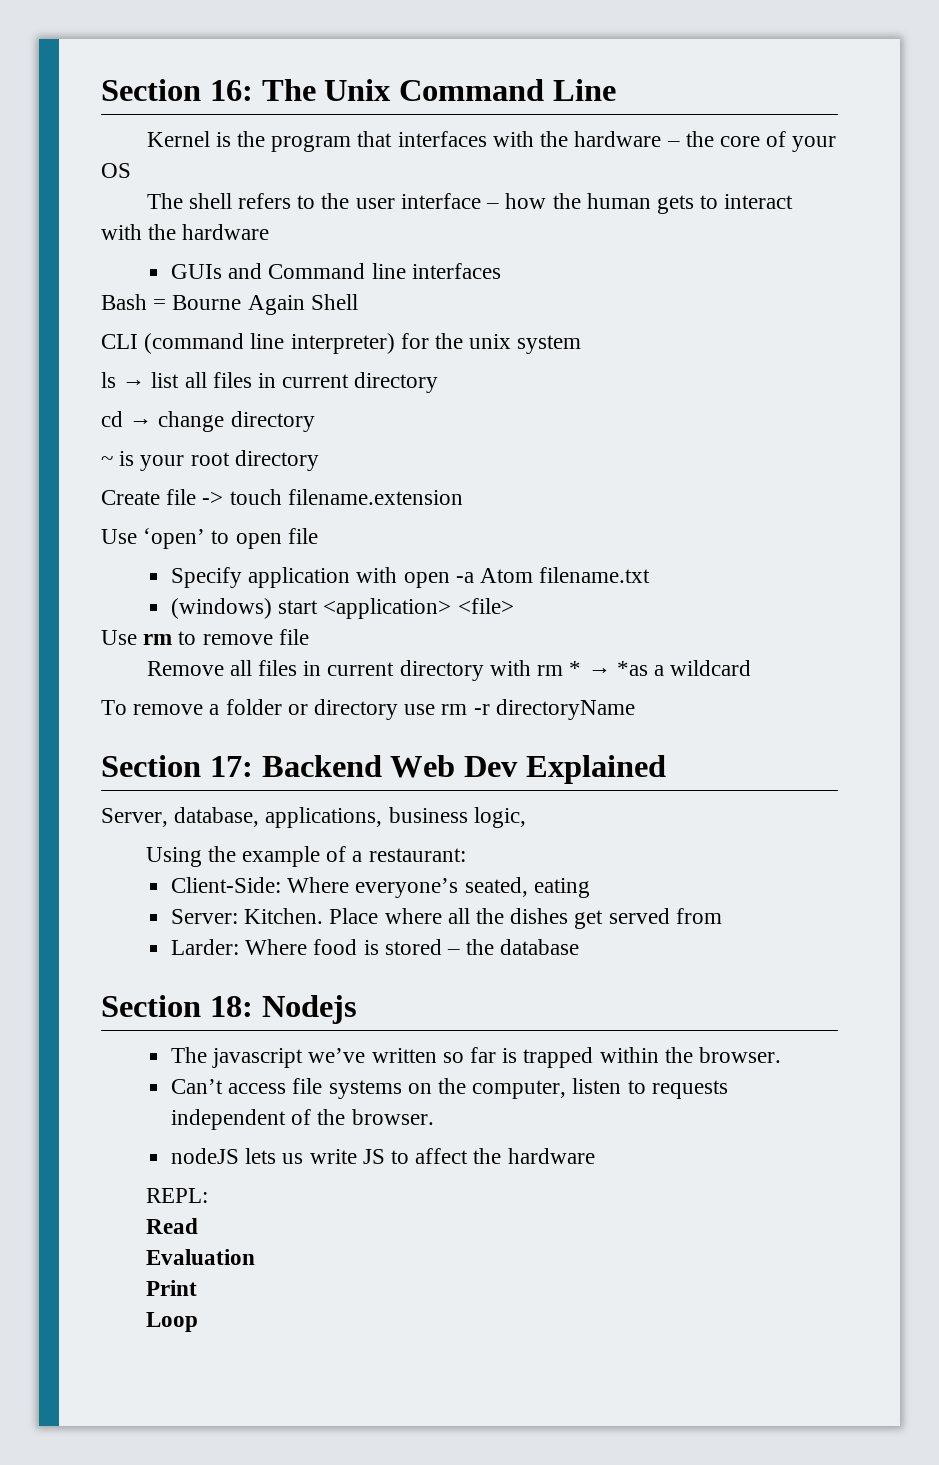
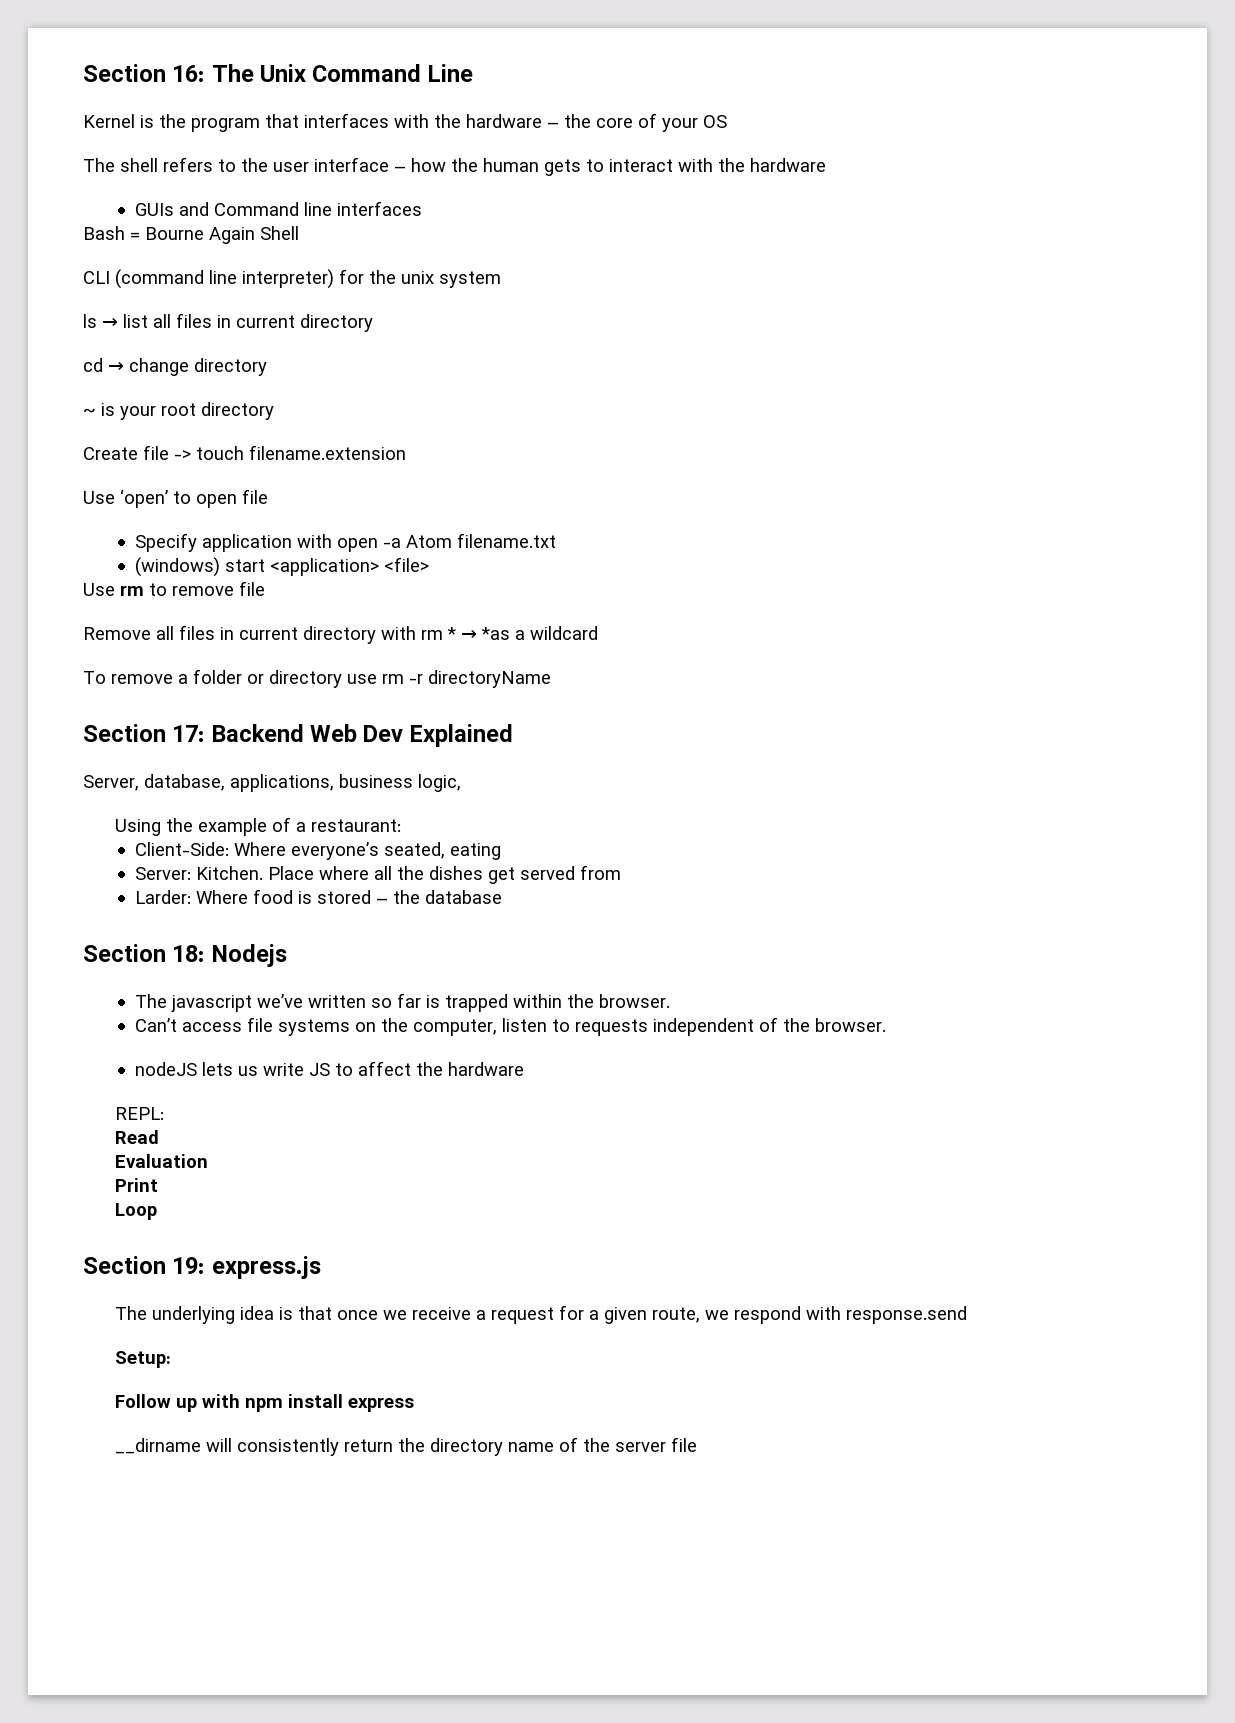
+ Section 19: express.js
+ The underlying idea is that once we receive a request for a given route, we respond with response.send
+ Setup:
+ Follow up with npm install express
+ __dirname will consistently return the directory name of the server file

